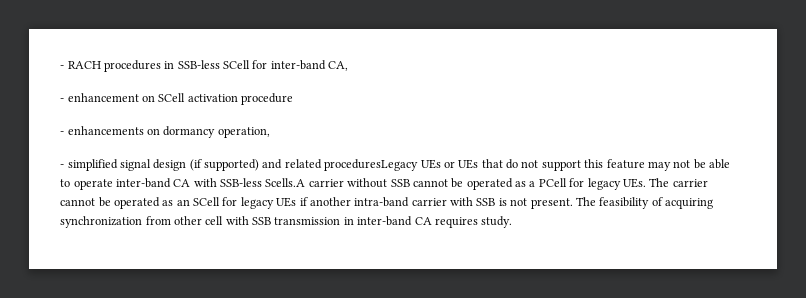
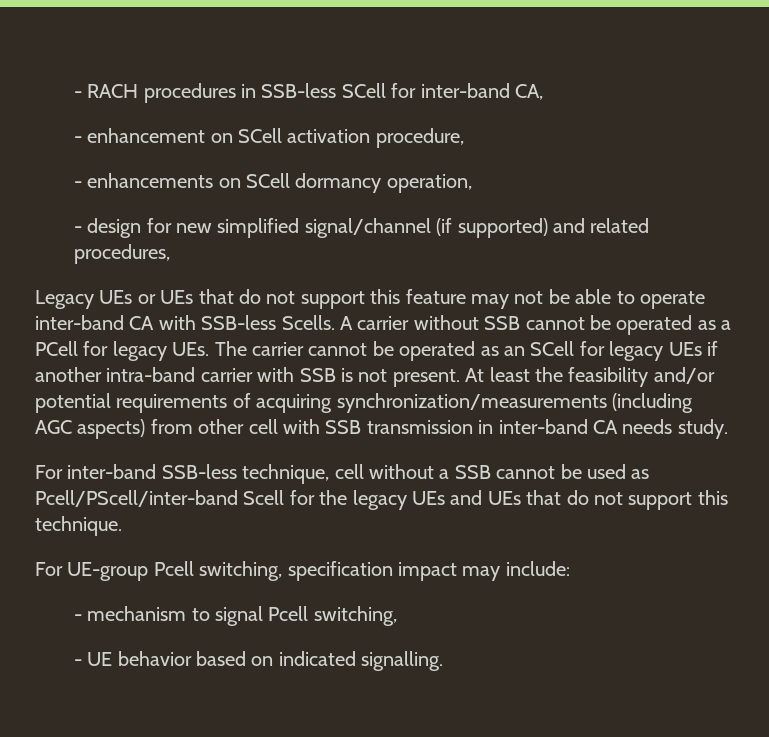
- - enhancement on SCell activation procedure
+ - enhancement on SCell activation procedure,
- - enhancements on dormancy operation,
+ - enhancements on SCell dormancy operation,
- - simplified signal design (if supported) and related proceduresLegacy UEs or UEs that do not support this feature may not be able to operate inter-band CA with SSB-less Scells.A carrier without SSB cannot be operated as a PCell for legacy UEs. The carrier cannot be operated as an SCell for legacy UEs if another intra-band carrier with SSB is not present.
+ - design for new simplified signal/channel (if supported) and related procedures,
+ Legacy UEs or UEs that do not support this feature may not be able to operate inter-band CA with SSB-less Scells. A carrier without SSB cannot be operated as a PCell for legacy UEs. The carrier cannot be operated as an SCell for legacy UEs if another intra-band carrier with SSB is not present.
- The feasibility of acquiring synchronization from other cell with SSB transmission in inter-band CA requires study.
+ At least the feasibility and/or potential requirements of acquiring synchronization/measurements (including AGC aspects) from other cell with SSB transmission in inter-band CA needs study.
+ For inter-band SSB-less technique, cell without a SSB cannot be used as Pcell/PScell/inter-band Scell for the legacy UEs and UEs that do not support this technique.
+ For UE-group Pcell switching, specification impact may include:
+ - mechanism to signal Pcell switching,
+ - UE behavior based on indicated signalling.

